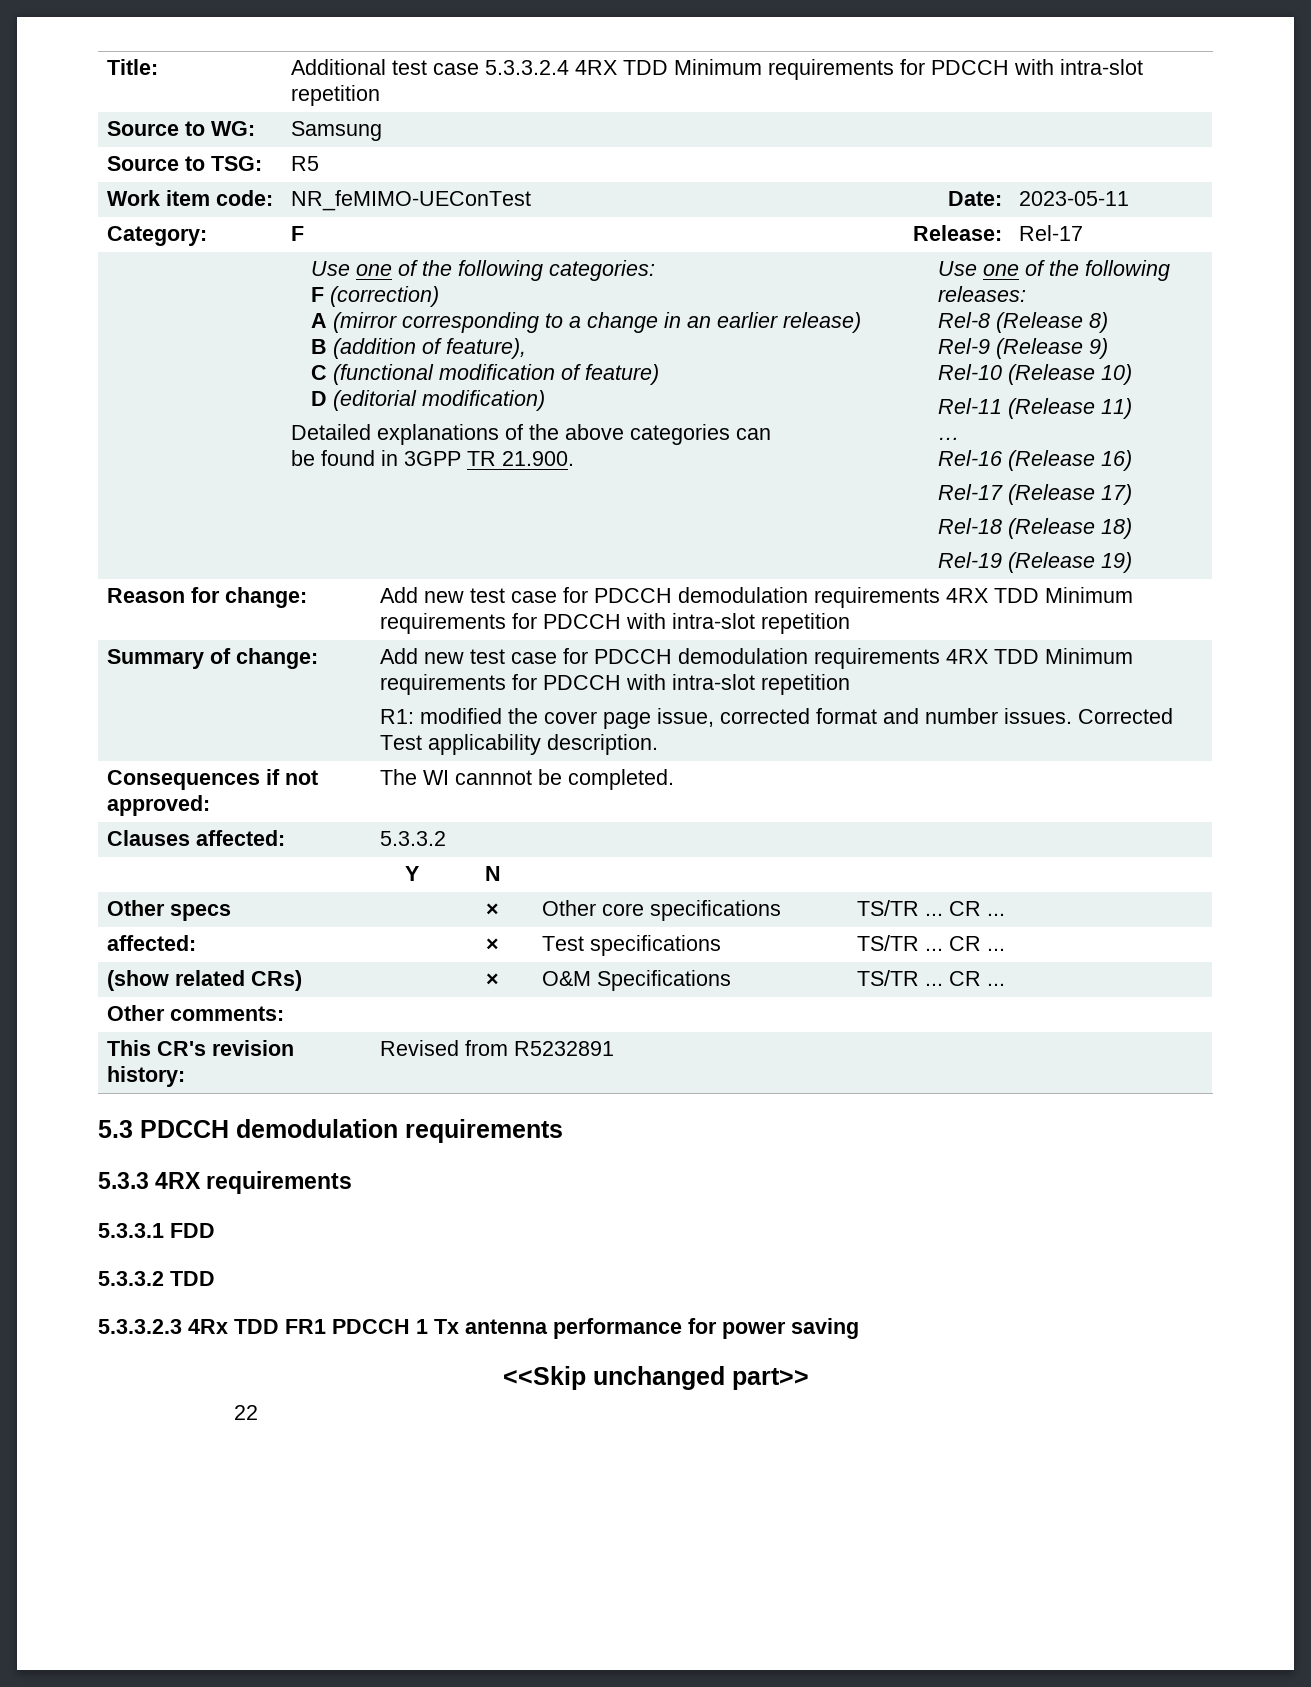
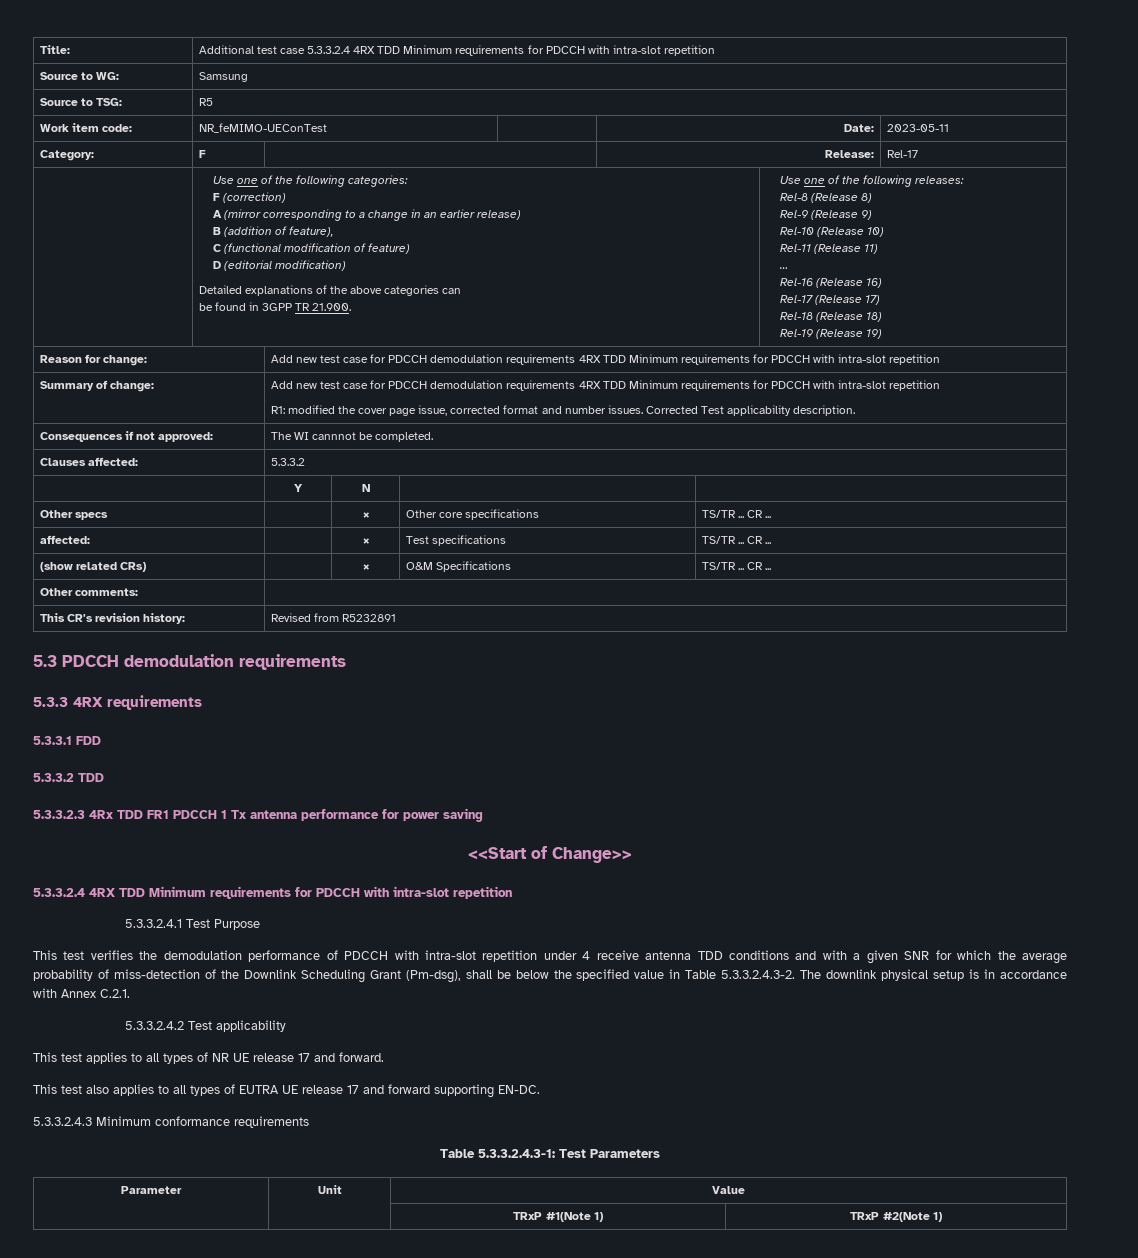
- <<Skip unchanged part>>
- 22
+ <<Start of Change>>
+ 5.3.3.2.4 4RX TDD Minimum requirements for PDCCH with intra-slot repetition
+ 5.3.3.2.4.1 Test Purpose
+ This test verifies the demodulation performance of PDCCH with intra-slot repetition under 4 receive antenna TDD conditions and with a given SNR for which the average probability of miss-detection of the Downlink Scheduling Grant (Pm-dsg), shall be below the specified value in Table 5.3.3.2.4.3-2. The downlink physical setup is in accordance with Annex C.2.1.
+ 5.3.3.2.4.2 Test applicability
+ This test applies to all types of NR UE release 17 and forward.
+ This test also applies to all types of EUTRA UE release 17 and forward supporting EN-DC.
+ 5.3.3.2.4.3 Minimum conformance requirements
+ Table 5.3.3.2.4.3-1: Test Parameters
+ Parameter | Unit | Value
+ | | TRxP #1(Note 1) | TRxP #2(Note 1)

